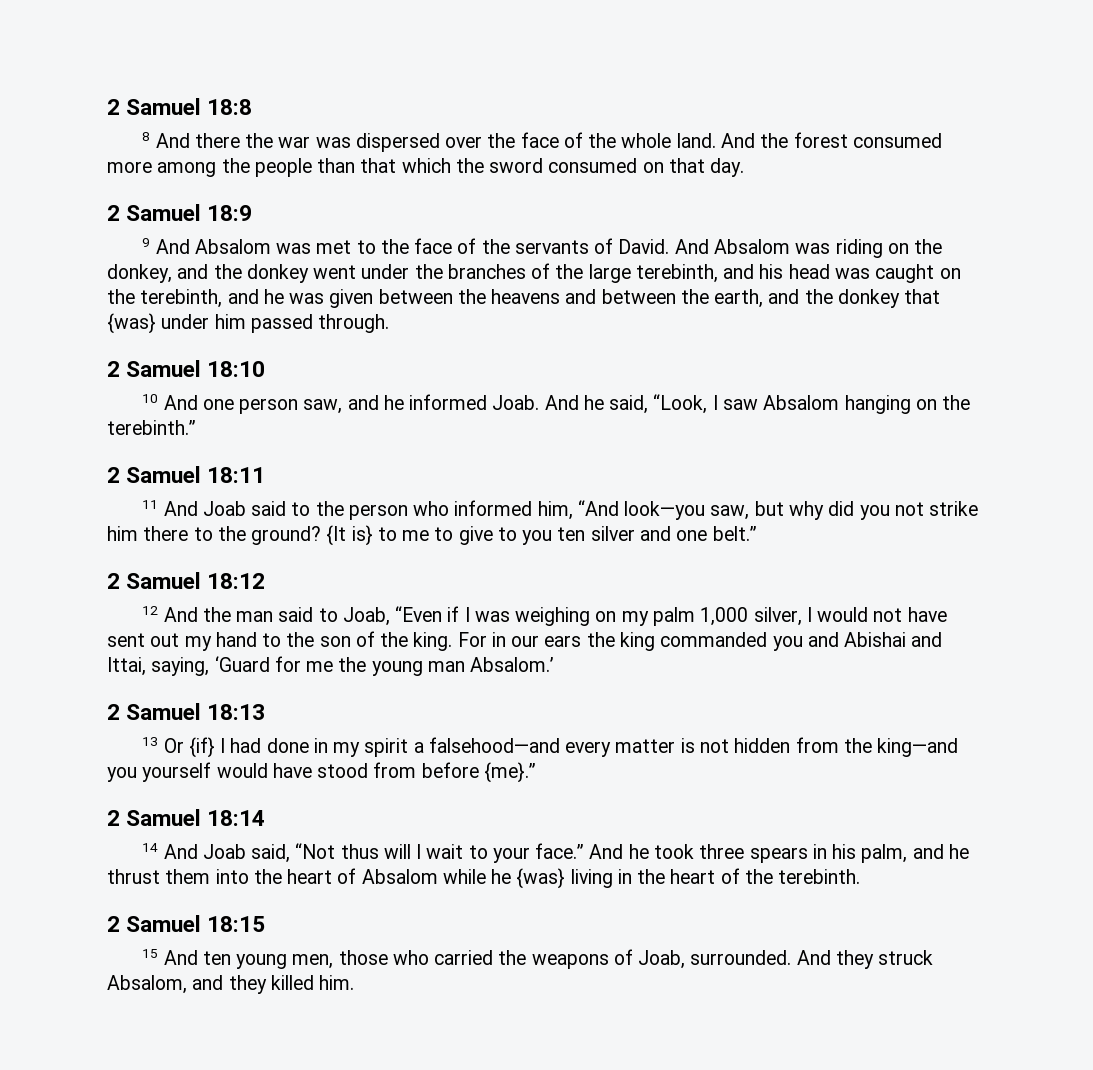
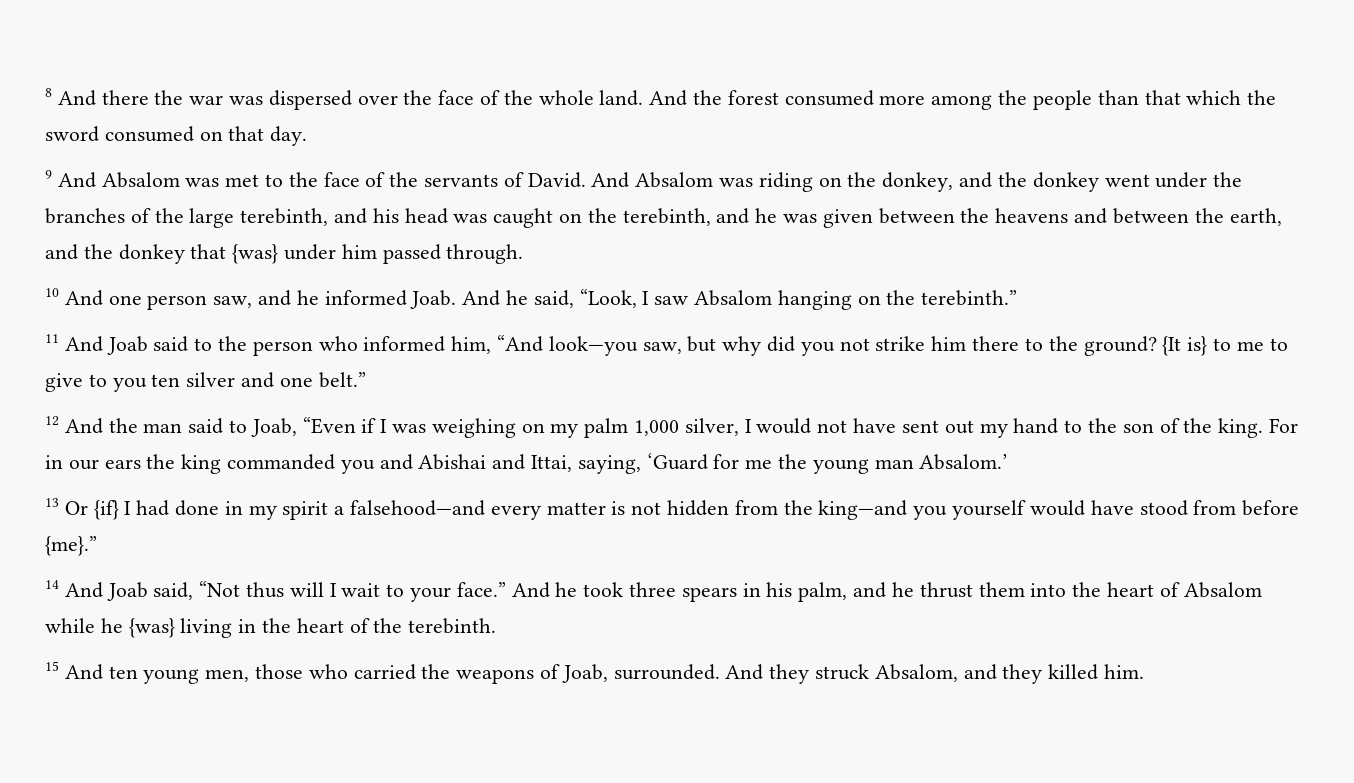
- 2 Samuel 18:8
- 2 Samuel 18:9
- 2 Samuel 18:10
- 2 Samuel 18:11
- 2 Samuel 18:12
- 2 Samuel 18:13
- 2 Samuel 18:14
- 2 Samuel 18:15

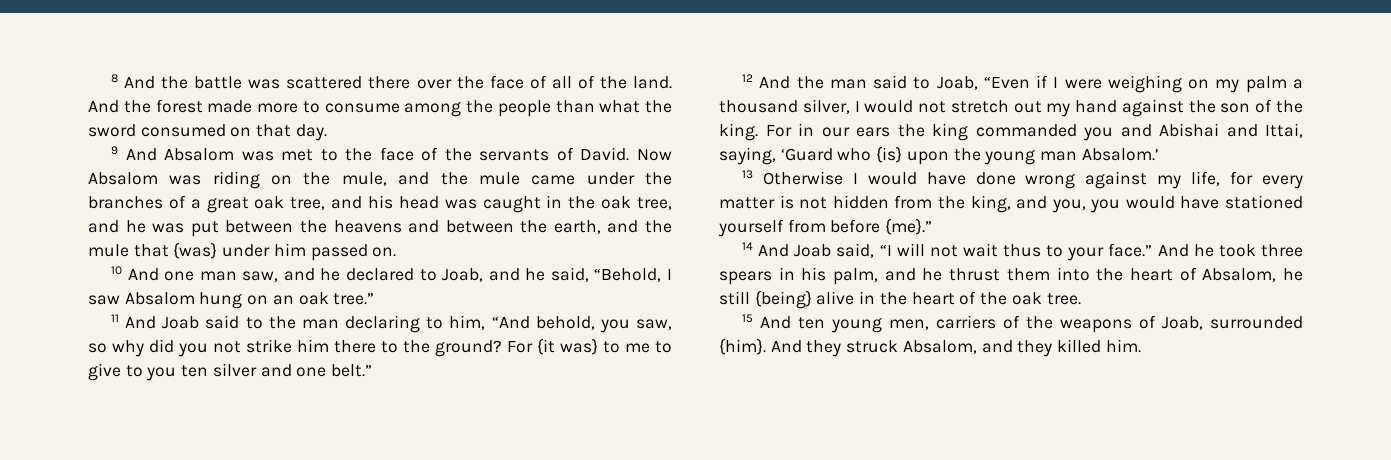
- 8 And there the war was dispersed over the face of the whole land.
+ 8 And the battle was scattered there over the face of all of the land.
- And the forest consumed more among the people than that which the sword consumed on that day.
+ And the forest made more to consume among the people than what the sword consumed on that day.
- And Absalom was riding on the donkey, and the donkey went under the branches of the large terebinth, and his head was caught on the terebinth, and he was given between the heavens and between the earth, and the donkey that {was} under him passed through.
+ Now Absalom was riding on the mule, and the mule came under the branches of a great oak tree, and his head was caught in the oak tree, and he was put between the heavens and between the earth, and the mule that {was} under him passed on.
- 10 And one person saw, and he informed Joab. And he said, “Look, I saw Absalom hanging on the terebinth.”
+ 10 And one man saw, and he declared to Joab, and he said, “Behold, I saw Absalom hung on an oak tree.”
- 11 And Joab said to the person who informed him, “And look—you saw, but why did you not strike him there to the ground?
+ 11 And Joab said to the man declaring to him, “And behold, you saw, so why did you not strike him there to the ground?
- {It is} to me to give to you ten silver and one belt.”
+ For {it was} to me to give to you ten silver and one belt.”
- 12 And the man said to Joab, “Even if I was weighing on my palm 1,000 silver, I would not have sent out my hand to the son of the king.
+ 12 And the man said to Joab, “Even if I were weighing on my palm a thousand silver, I would not stretch out my hand against the son of the king.
- For in our ears the king commanded you and Abishai and Ittai, saying, ‘Guard for me the young man Absalom.’
+ For in our ears the king commanded you and Abishai and Ittai, saying, ‘Guard who {is} upon the young man Absalom.’
- 13 Or {if} I had done in my spirit a falsehood—and every matter is not hidden from the king—and you yourself would have stood from before {me}.”
+ 13 Otherwise I would have done wrong against my life, for every matter is not hidden from the king, and you, you would have stationed yourself from before {me}.”
- 14 And Joab said, “Not thus will I wait to your face.”
+ 14 And Joab said, “I will not wait thus to your face.”
- And he took three spears in his palm, and he thrust them into the heart of Absalom while he {was} living in the heart of the terebinth.
+ And he took three spears in his palm, and he thrust them into the heart of Absalom, he still {being} alive in the heart of the oak tree.
- 15 And ten young men, those who carried the weapons of Joab, surrounded.
+ 15 And ten young men, carriers of the weapons of Joab, surrounded {him}.

